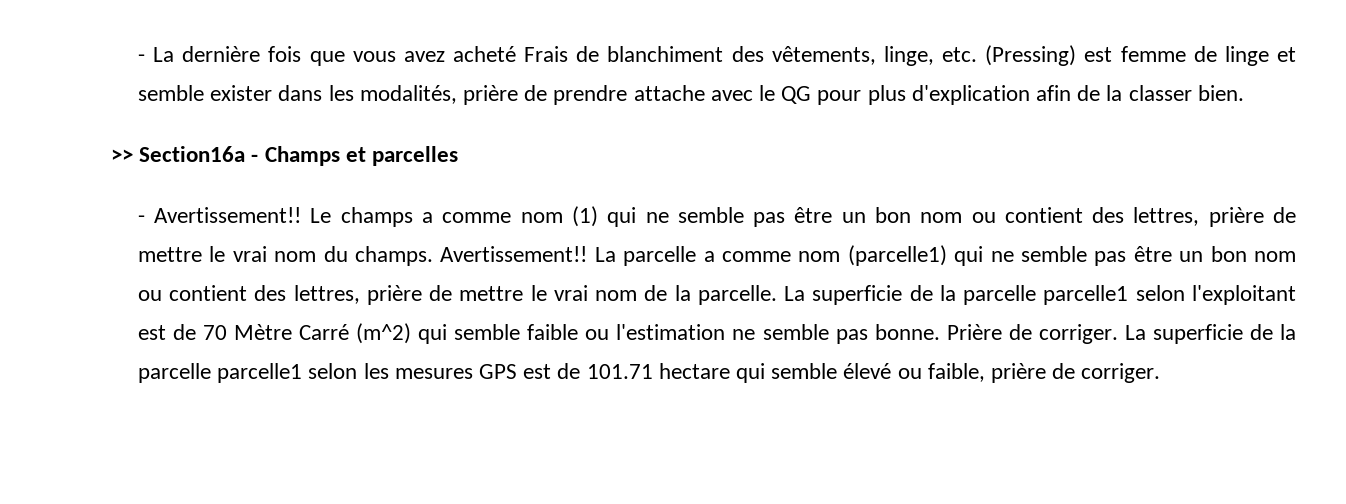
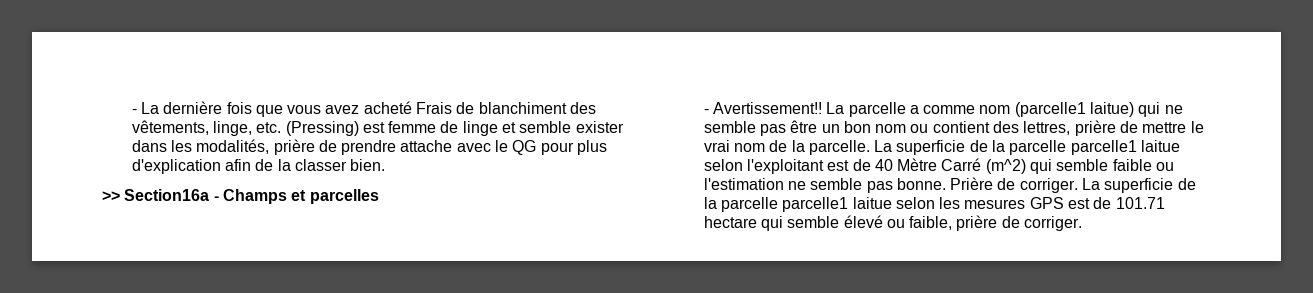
- Le champs a comme nom (1) qui ne semble pas être un bon nom ou contient des lettres, prière de mettre le vrai nom du champs. Avertissement!!
- La parcelle a comme nom (parcelle1) qui ne semble pas être un bon nom ou contient des lettres, prière de mettre le vrai nom de la parcelle.
+ La parcelle a comme nom (parcelle1 laitue) qui ne semble pas être un bon nom ou contient des lettres, prière de mettre le vrai nom de la parcelle.
- La superficie de la parcelle parcelle1 selon l'exploitant est de 70 Mètre Carré (m^2) qui semble faible ou l'estimation ne semble pas bonne.
+ La superficie de la parcelle parcelle1 laitue selon l'exploitant est de 40 Mètre Carré (m^2) qui semble faible ou l'estimation ne semble pas bonne.
- La superficie de la parcelle parcelle1 selon les mesures GPS est de 101.71 hectare qui semble élevé ou faible, prière de corriger.
+ La superficie de la parcelle parcelle1 laitue selon les mesures GPS est de 101.71 hectare qui semble élevé ou faible, prière de corriger.

